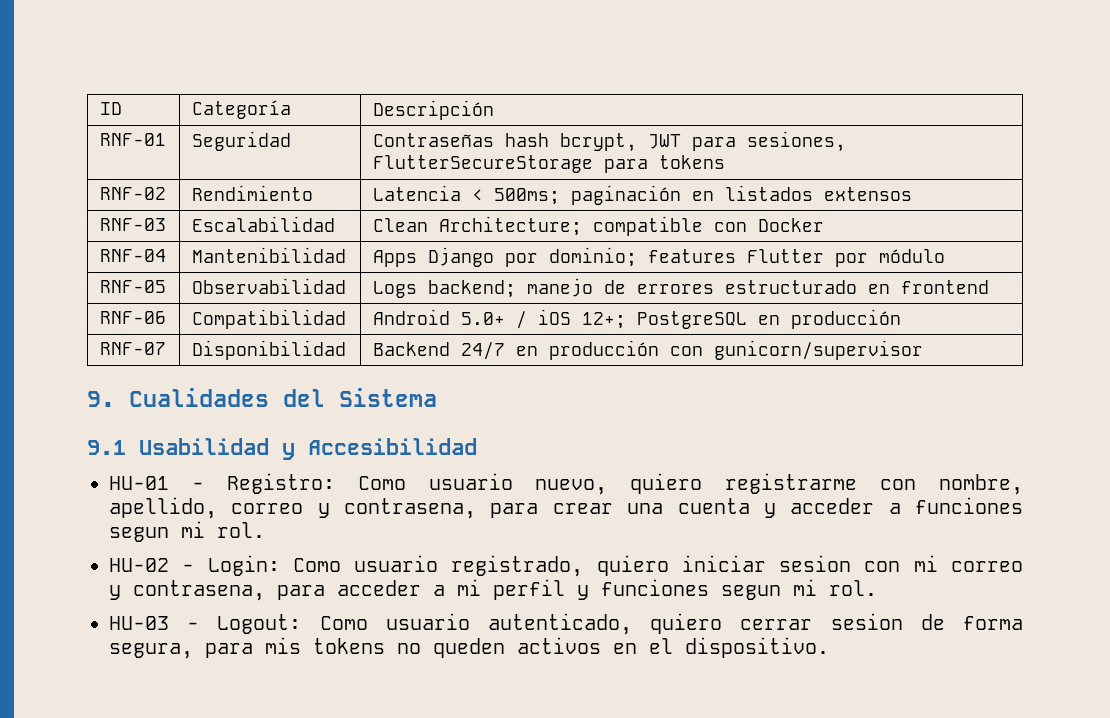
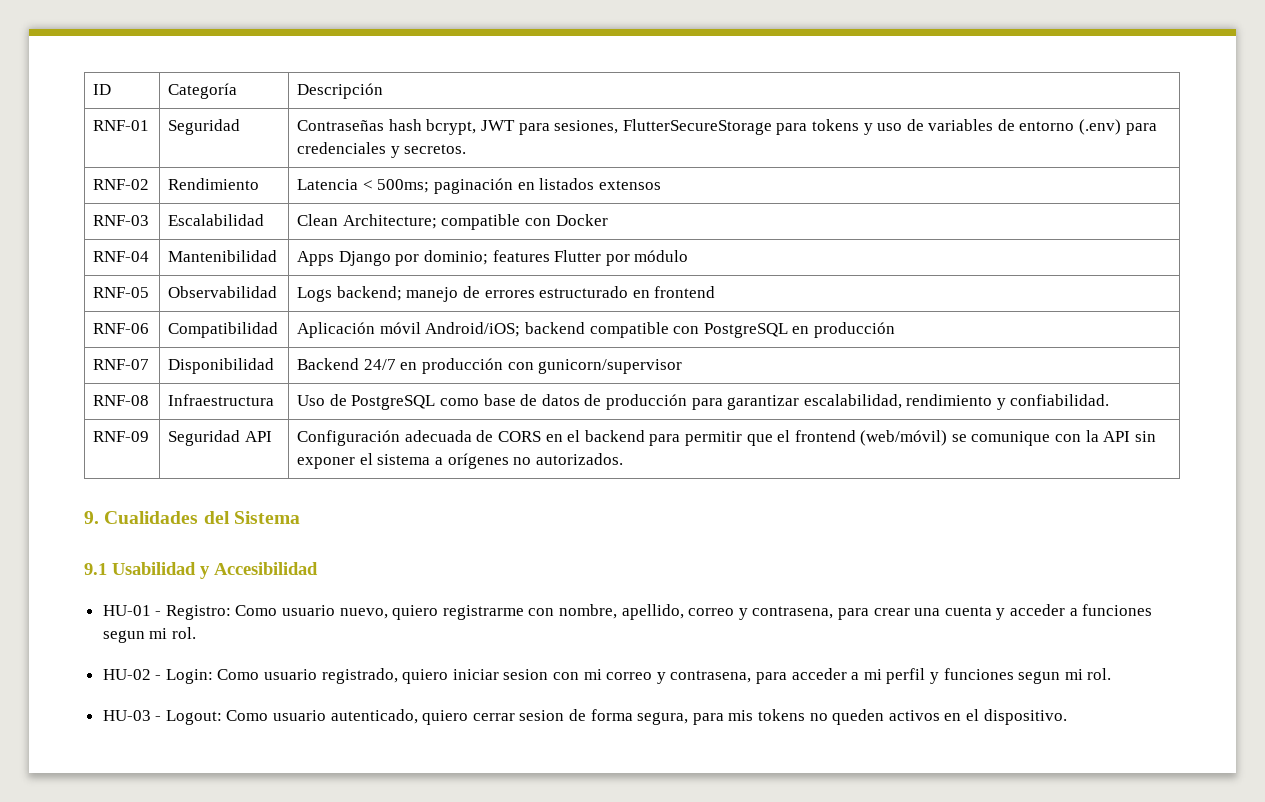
- RNF-01 | Seguridad | Contraseñas hash bcrypt, JWT para sesiones, FlutterSecureStorage para tokens
+ RNF-01 | Seguridad | Contraseñas hash bcrypt, JWT para sesiones, FlutterSecureStorage para tokens y uso de variables de entorno (.env) para credenciales y secretos.
- RNF-06 | Compatibilidad | Android 5.0+ / iOS 12+; PostgreSQL en producción
+ RNF-06 | Compatibilidad | Aplicación móvil Android/iOS; backend compatible con PostgreSQL en producción
+ RNF-08 | Infraestructura | Uso de PostgreSQL como base de datos de producción para garantizar escalabilidad, rendimiento y confiabilidad.
+ RNF-09 | Seguridad API | Configuración adecuada de CORS en el backend para permitir que el frontend (web/móvil) se comunique con la API sin exponer el sistema a orígenes no autorizados.

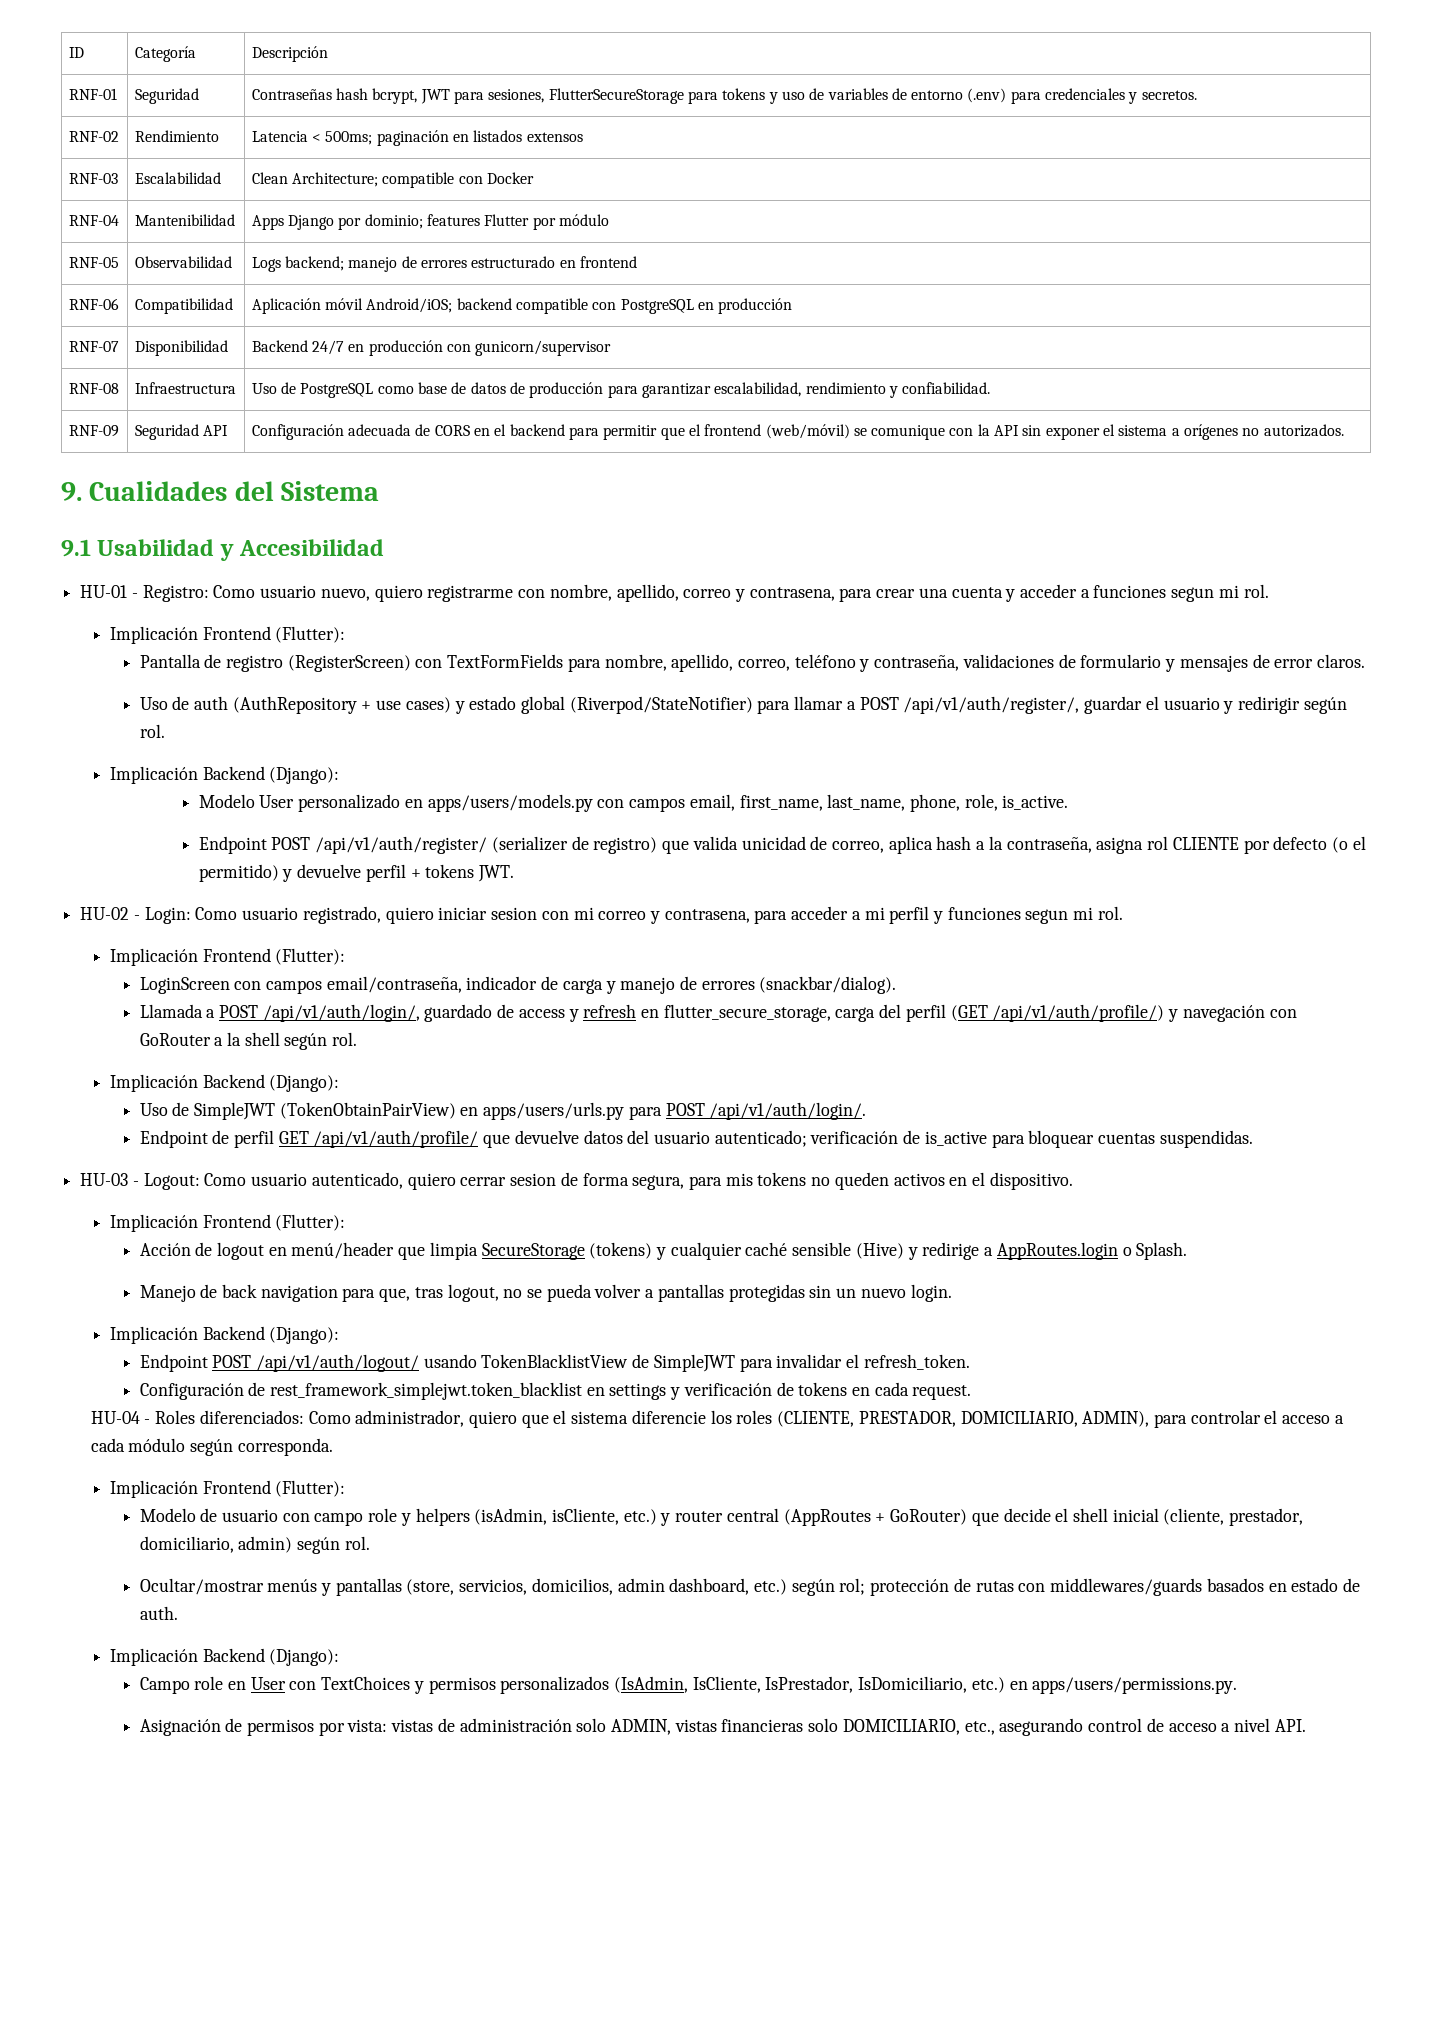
  HU-01 - Registro: Como usuario nuevo, quiero registrarme con nombre, apellido, correo y contrasena, para crear una cuenta y acceder a funciones segun mi rol.
+ Implicación Frontend (Flutter):
+ Pantalla de registro (RegisterScreen) con TextFormFields para nombre, apellido, correo, teléfono y contraseña, validaciones de formulario y mensajes de error claros.
+ Uso de auth (AuthRepository + use cases) y estado global (Riverpod/StateNotifier) para llamar a POST /api/v1/auth/register/, guardar el usuario y redirigir según rol.
+ Implicación Backend (Django):
+ Modelo User personalizado en apps/users/models.py con campos email, first_name, last_name, phone, role, is_active.
+ Endpoint POST /api/v1/auth/register/ (serializer de registro) que valida unicidad de correo, aplica hash a la contraseña, asigna rol CLIENTE por defecto (o el permitido) y devuelve perfil + tokens JWT.
  HU-02 - Login: Como usuario registrado, quiero iniciar sesion con mi correo y contrasena, para acceder a mi perfil y funciones segun mi rol.
+ Implicación Frontend (Flutter):
+ LoginScreen con campos email/contraseña, indicador de carga y manejo de errores (snackbar/dialog).
+ Llamada a POST /api/v1/auth/login/, guardado de access y refresh en flutter_secure_storage, carga del perfil (GET /api/v1/auth/profile/) y navegación con GoRouter a la shell según rol.
+ Implicación Backend (Django):
+ Uso de SimpleJWT (TokenObtainPairView) en apps/users/urls.py para POST /api/v1/auth/login/.
+ Endpoint de perfil GET /api/v1/auth/profile/ que devuelve datos del usuario autenticado; verificación de is_active para bloquear cuentas suspendidas.
  HU-03 - Logout: Como usuario autenticado, quiero cerrar sesion de forma segura, para mis tokens no queden activos en el dispositivo.
+ Implicación Frontend (Flutter):
+ Acción de logout en menú/header que limpia SecureStorage (tokens) y cualquier caché sensible (Hive) y redirige a AppRoutes.login o Splash.
+ Manejo de back navigation para que, tras logout, no se pueda volver a pantallas protegidas sin un nuevo login.
+ Implicación Backend (Django):
+ Endpoint POST /api/v1/auth/logout/ usando TokenBlacklistView de SimpleJWT para invalidar el refresh_token.
+ Configuración de rest_framework_simplejwt.token_blacklist en settings y verificación de tokens en cada request.
+ HU-04 - Roles diferenciados: Como administrador, quiero que el sistema diferencie los roles (CLIENTE, PRESTADOR, DOMICILIARIO, ADMIN), para controlar el acceso a cada módulo según corresponda.
+ Implicación Frontend (Flutter):
+ Modelo de usuario con campo role y helpers (isAdmin, isCliente, etc.) y router central (AppRoutes + GoRouter) que decide el shell inicial (cliente, prestador, domiciliario, admin) según rol.
+ Ocultar/mostrar menús y pantallas (store, servicios, domicilios, admin dashboard, etc.) según rol; protección de rutas con middlewares/guards basados en estado de auth.
+ Implicación Backend (Django):
+ Campo role en User con TextChoices y permisos personalizados (IsAdmin, IsCliente, IsPrestador, IsDomiciliario, etc.) en apps/users/permissions.py.
+ Asignación de permisos por vista: vistas de administración solo ADMIN, vistas financieras solo DOMICILIARIO, etc., asegurando control de acceso a nivel API.

